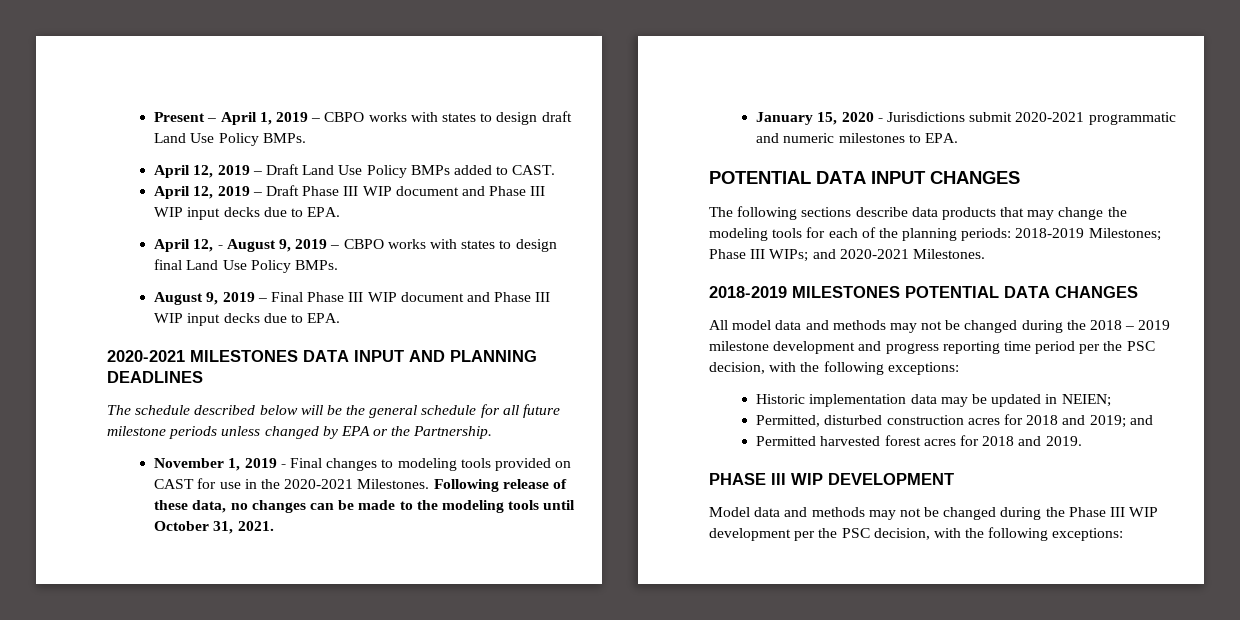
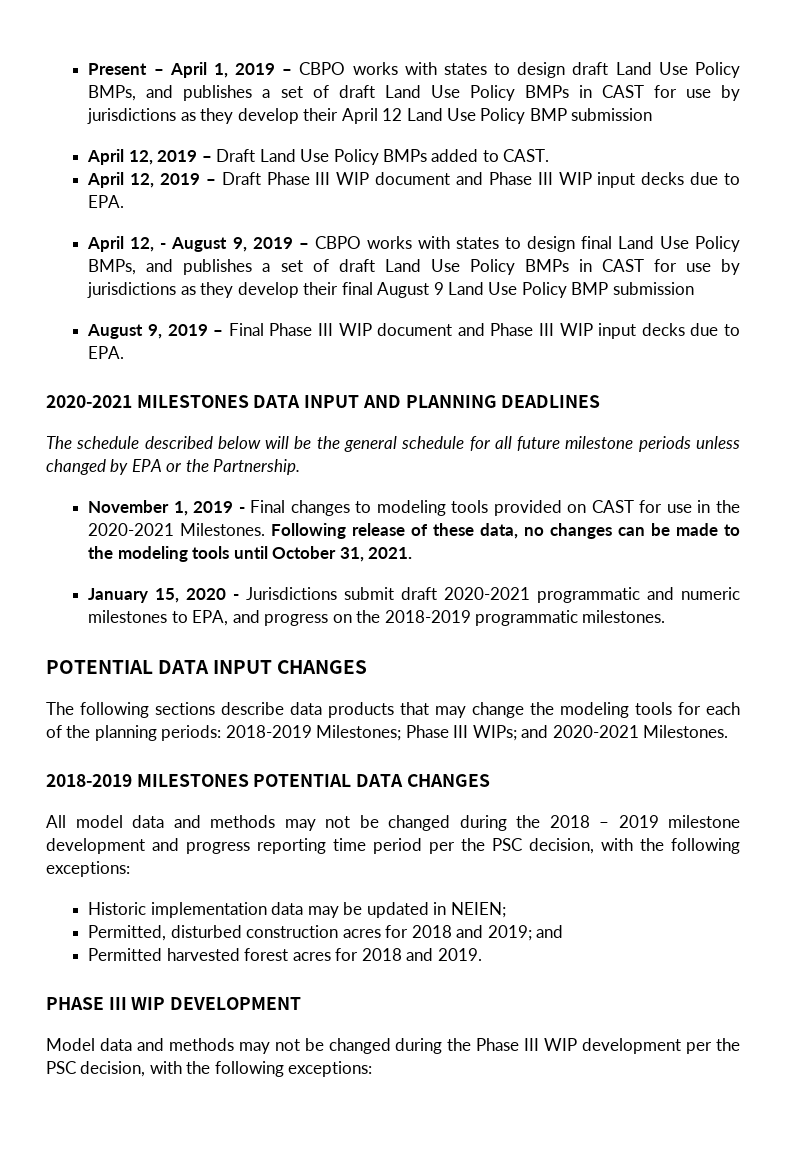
- Present – April 1, 2019 – CBPO works with states to design draft Land Use Policy BMPs.
+ Present – April 1, 2019 – CBPO works with states to design draft Land Use Policy BMPs, and publishes a set of draft Land Use Policy BMPs in CAST for use by jurisdictions as they develop their April 12 Land Use Policy BMP submission
- April 12, - August 9, 2019 – CBPO works with states to design final Land Use Policy BMPs.
+ April 12, - August 9, 2019 – CBPO works with states to design final Land Use Policy BMPs, and publishes a set of draft Land Use Policy BMPs in CAST for use by jurisdictions as they develop their final August 9 Land Use Policy BMP submission
- January 15, 2020 - Jurisdictions submit 2020-2021 programmatic and numeric milestones to EPA.
+ January 15, 2020 - Jurisdictions submit draft 2020-2021 programmatic and numeric milestones to EPA, and progress on the 2018-2019 programmatic milestones.

